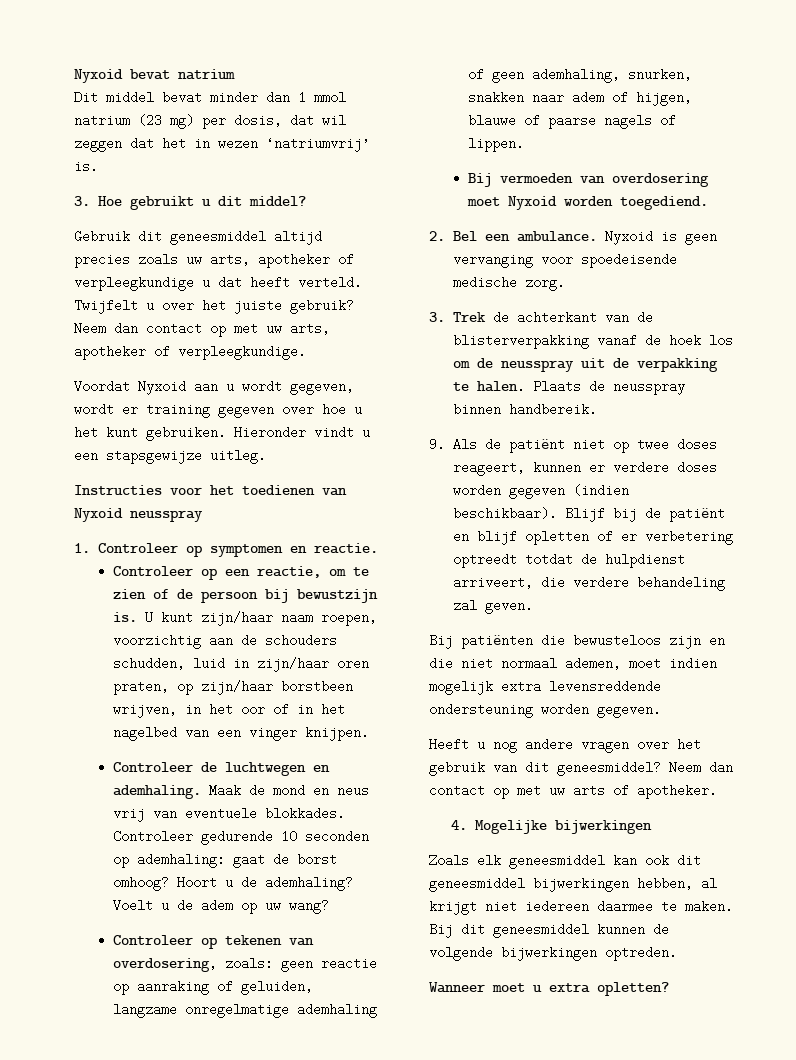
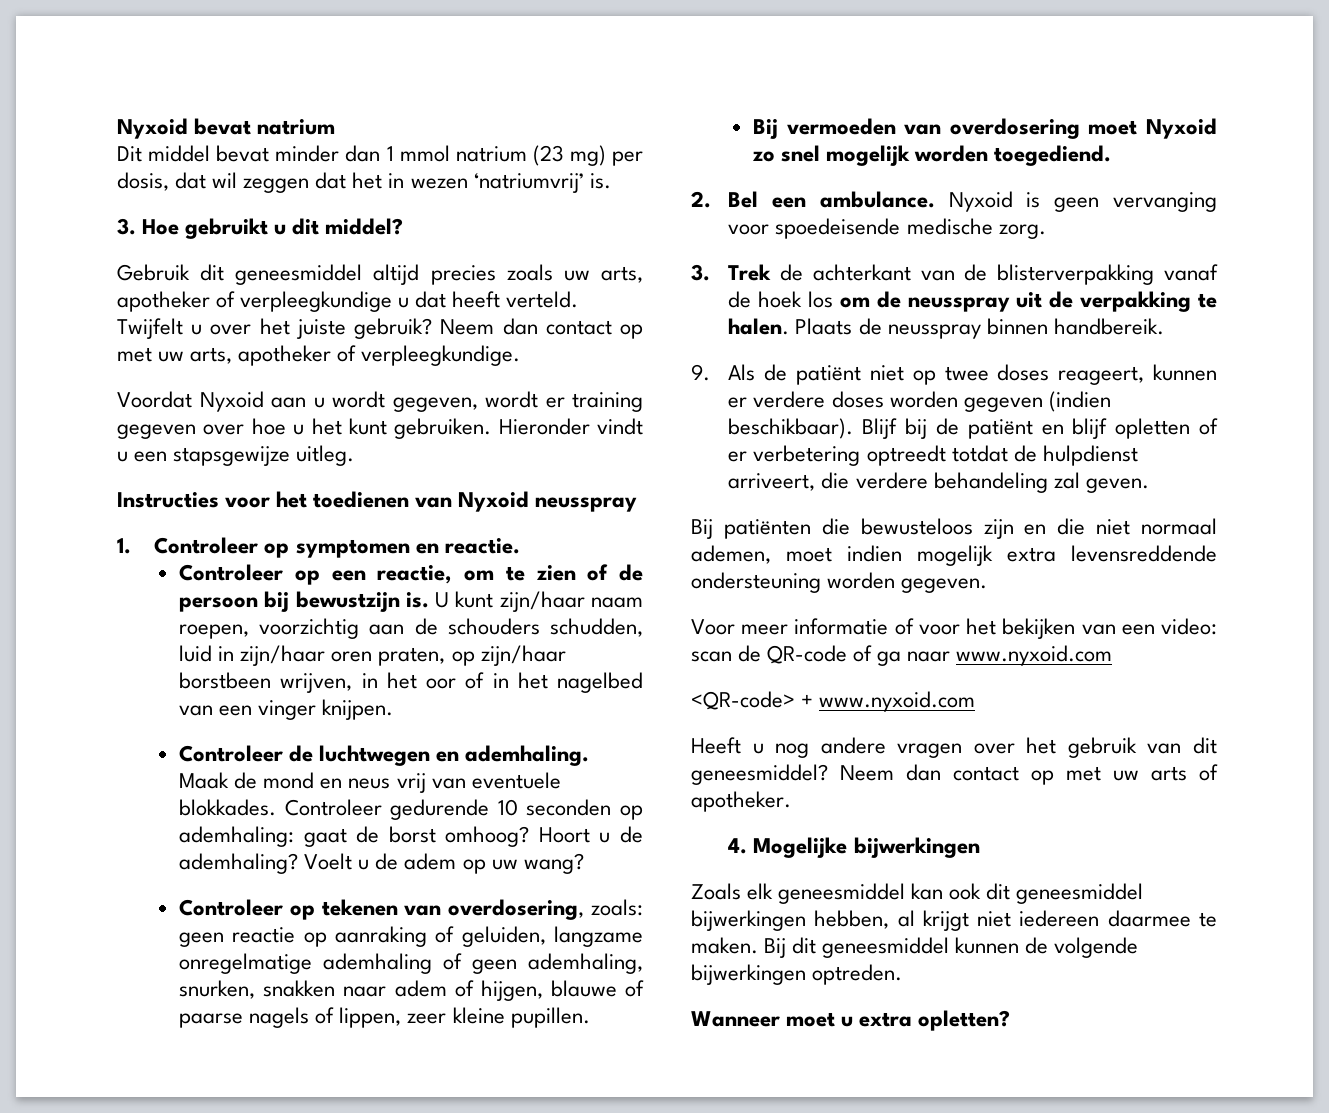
- Controleer op tekenen van overdosering, zoals: geen reactie op aanraking of geluiden, langzame onregelmatige ademhaling of geen ademhaling, snurken, snakken naar adem of hijgen, blauwe of paarse nagels of lippen.
+ Controleer op tekenen van overdosering, zoals: geen reactie op aanraking of geluiden, langzame onregelmatige ademhaling of geen ademhaling, snurken, snakken naar adem of hijgen, blauwe of paarse nagels of lippen, zeer kleine pupillen.
- Bij vermoeden van overdosering moet Nyxoid worden toegediend.
+ Bij vermoeden van overdosering moet Nyxoid zo snel mogelijk worden toegediend.
+ Voor meer informatie of voor het bekijken van een video: scan de QR-code of ga naar www.nyxoid.com
+ <QR-code> + www.nyxoid.com

